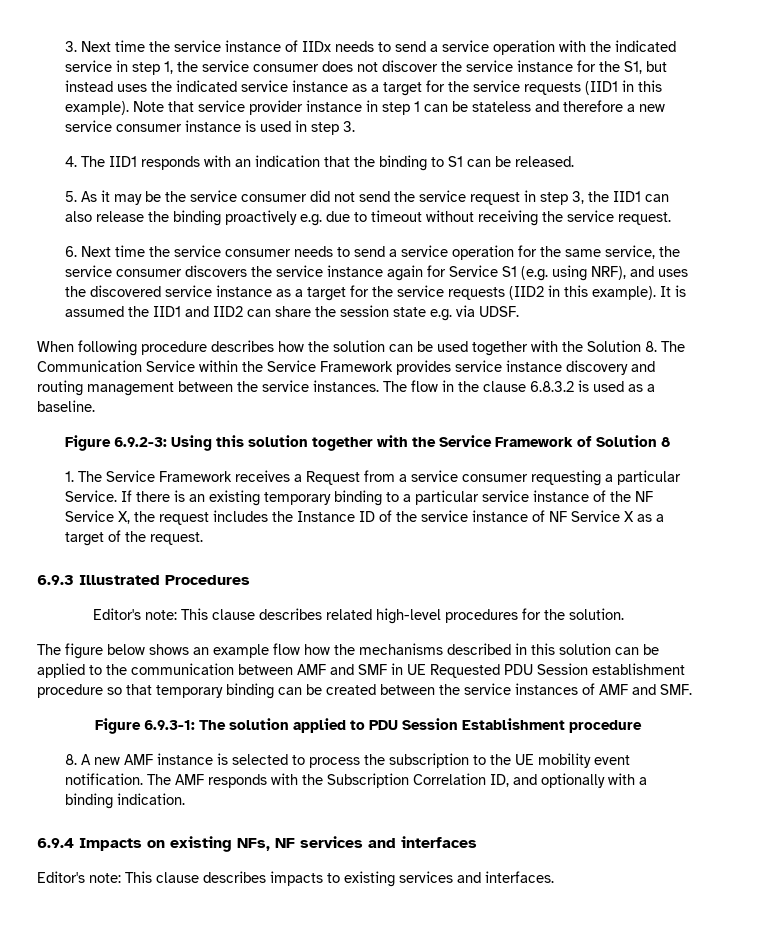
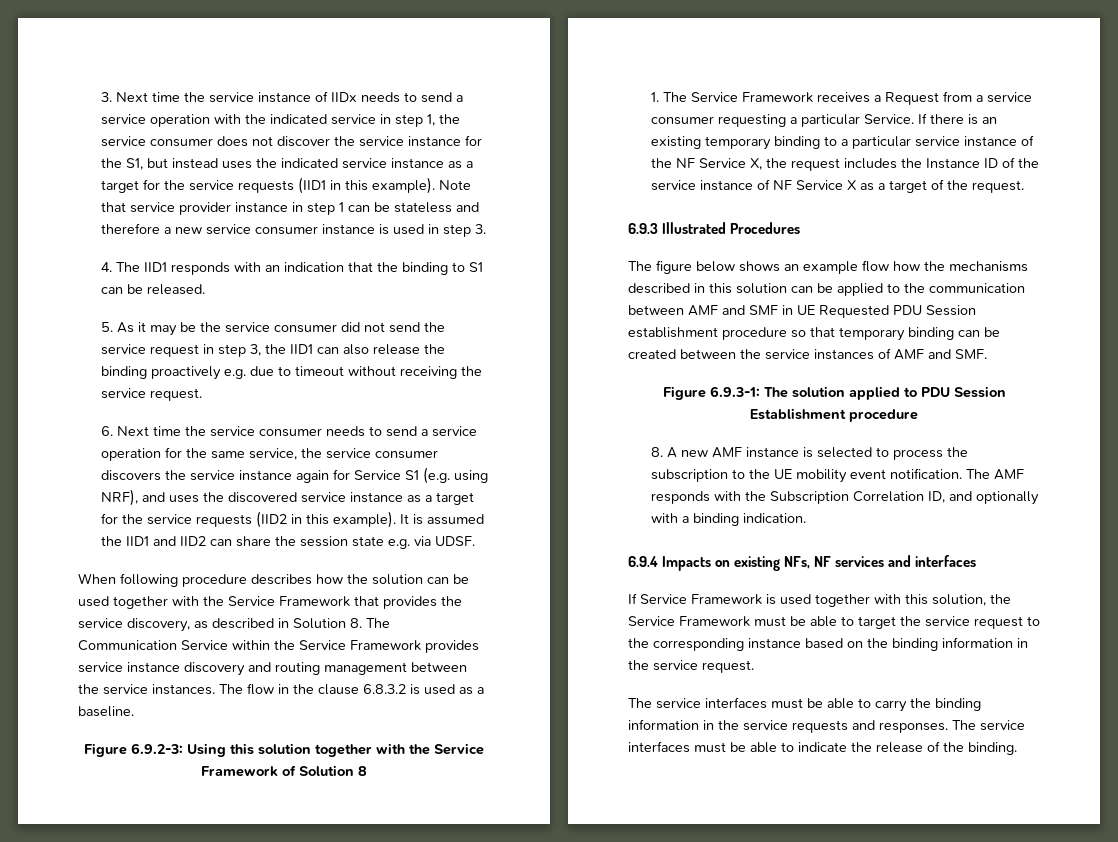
- When following procedure describes how the solution can be used together with the Solution 8. The Communication Service within the Service Framework provides service instance discovery and routing management between the service instances.
+ When following procedure describes how the solution can be used together with the Service Framework that provides the service discovery, as described in Solution 8. The Communication Service within the Service Framework provides service instance discovery and routing management between the service instances.
- Editor's note: This clause describes related high-level procedures for the solution.
- Editor's note: This clause describes impacts to existing services and interfaces.
+ If Service Framework is used together with this solution, the Service Framework must be able to target the service request to the corresponding instance based on the binding information in the service request.
+ The service interfaces must be able to carry the binding information in the service requests and responses. The service interfaces must be able to indicate the release of the binding.

